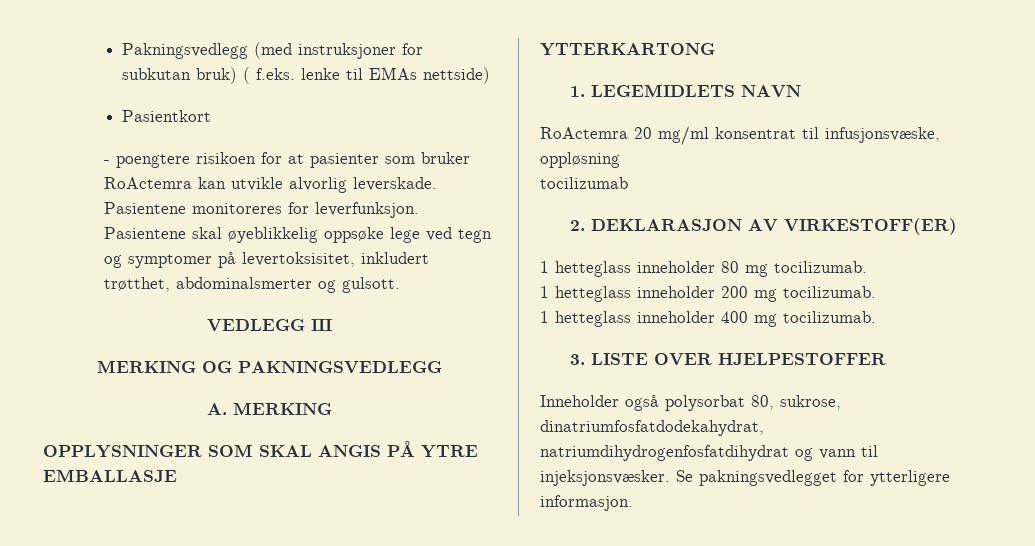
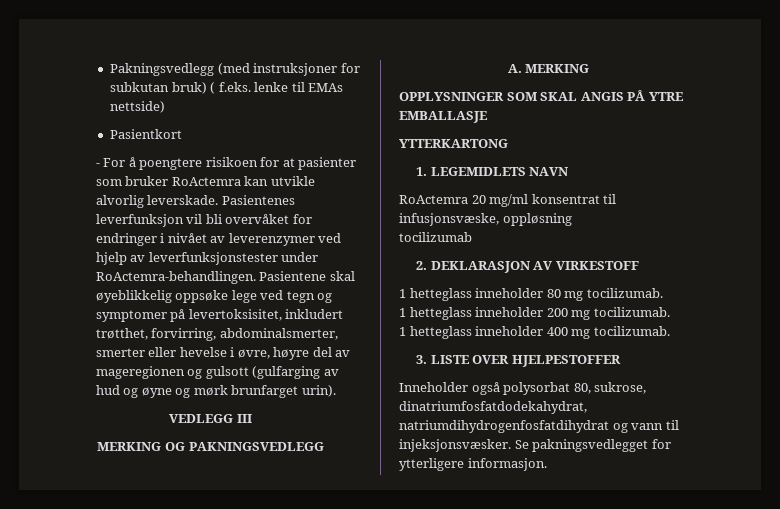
- - poengtere risikoen for at pasienter som bruker RoActemra kan utvikle alvorlig leverskade.
+ - For å poengtere risikoen for at pasienter som bruker RoActemra kan utvikle alvorlig leverskade.
- Pasientene monitoreres for leverfunksjon.
+ Pasientenes leverfunksjon vil bli overvåket for endringer i nivået av leverenzymer ved hjelp av leverfunksjonstester under RoActemra-behandlingen.
- Pasientene skal øyeblikkelig oppsøke lege ved tegn og symptomer på levertoksisitet, inkludert trøtthet, abdominalsmerter og gulsott.
+ Pasientene skal øyeblikkelig oppsøke lege ved tegn og symptomer på levertoksisitet, inkludert trøtthet, forvirring, abdominalsmerter, smerter eller hevelse i øvre, høyre del av mageregionen og gulsott (gulfarging av hud og øyne og mørk brunfarget urin).
- 2. DEKLARASJON AV VIRKESTOFF(ER)
+ 2. DEKLARASJON AV VIRKESTOFF

